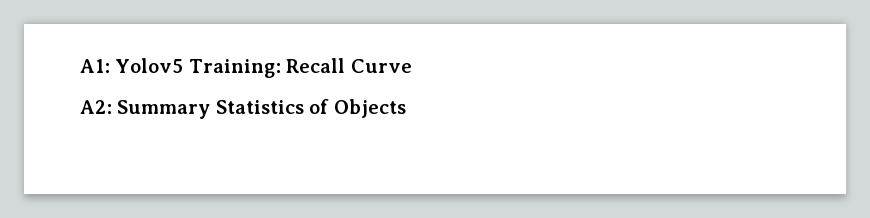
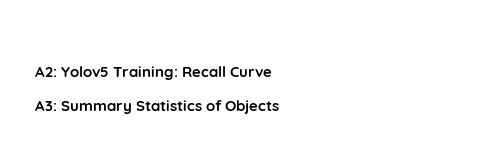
- A1: Yolov5 Training: Recall Curve
+ A2: Yolov5 Training: Recall Curve
- A2: Summary Statistics of Objects
+ A3: Summary Statistics of Objects

